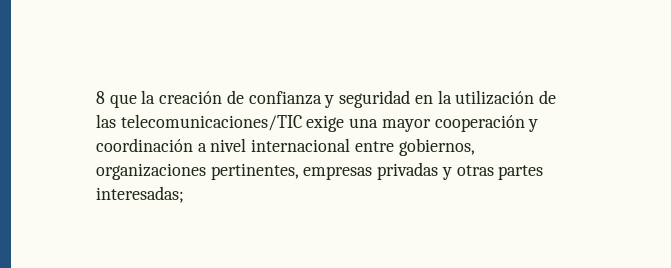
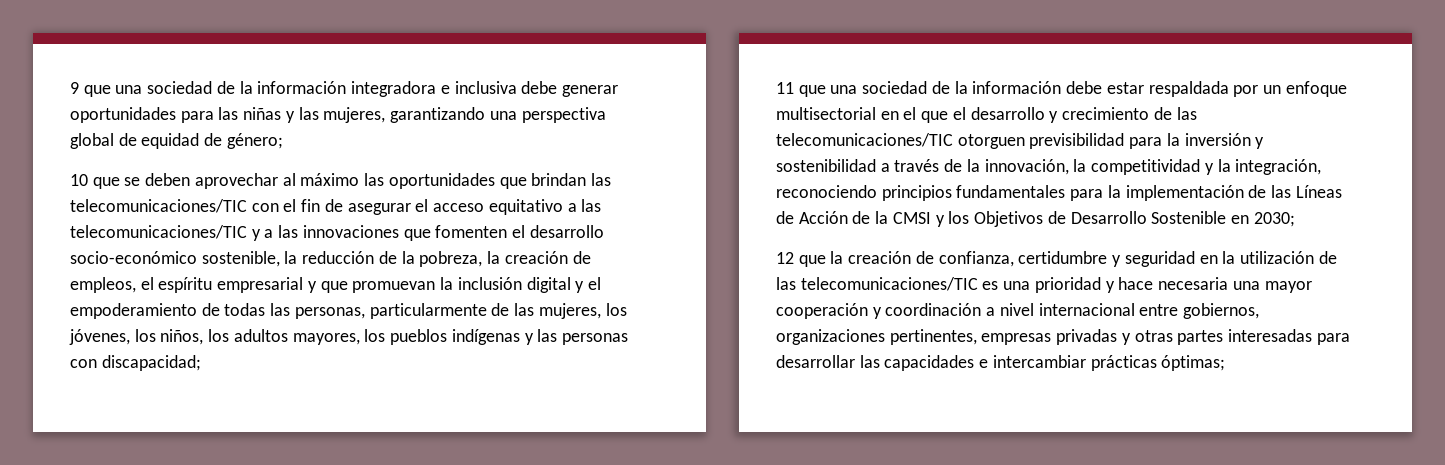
- 8 que la creación de confianza y seguridad en la utilización de las telecomunicaciones/TIC exige una mayor cooperación y coordinación a nivel internacional entre gobiernos, organizaciones pertinentes, empresas privadas y otras partes interesadas;
+ 9 que una sociedad de la información integradora e inclusiva debe generar oportunidades para las niñas y las mujeres, garantizando una perspectiva global de equidad de género;
+ 10 que se deben aprovechar al máximo las oportunidades que brindan las telecomunicaciones/TIC con el fin de asegurar el acceso equitativo a las telecomunicaciones/TIC y a las innovaciones que fomenten el desarrollo socio-económico sostenible, la reducción de la pobreza, la creación de empleos, el espíritu empresarial y que promuevan la inclusión digital y el empoderamiento de todas las personas, particularmente de las mujeres, los jóvenes, los niños, los adultos mayores, los pueblos indígenas y las personas con discapacidad;
+ 11 que una sociedad de la información debe estar respaldada por un enfoque multisectorial en el que el desarrollo y crecimiento de las telecomunicaciones/TIC otorguen previsibilidad para la inversión y sostenibilidad a través de la innovación, la competitividad y la integración, reconociendo principios fundamentales para la implementación de las Líneas de Acción de la CMSI y los Objetivos de Desarrollo Sostenible en 2030;
+ 12 que la creación de confianza, certidumbre y seguridad en la utilización de las telecomunicaciones/TIC es una prioridad y hace necesaria una mayor cooperación y coordinación a nivel internacional entre gobiernos, organizaciones pertinentes, empresas privadas y otras partes interesadas para desarrollar las capacidades e intercambiar prácticas óptimas;

